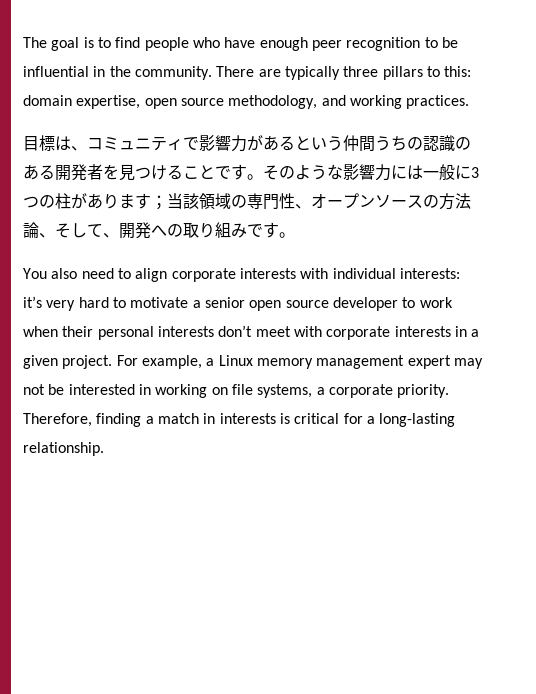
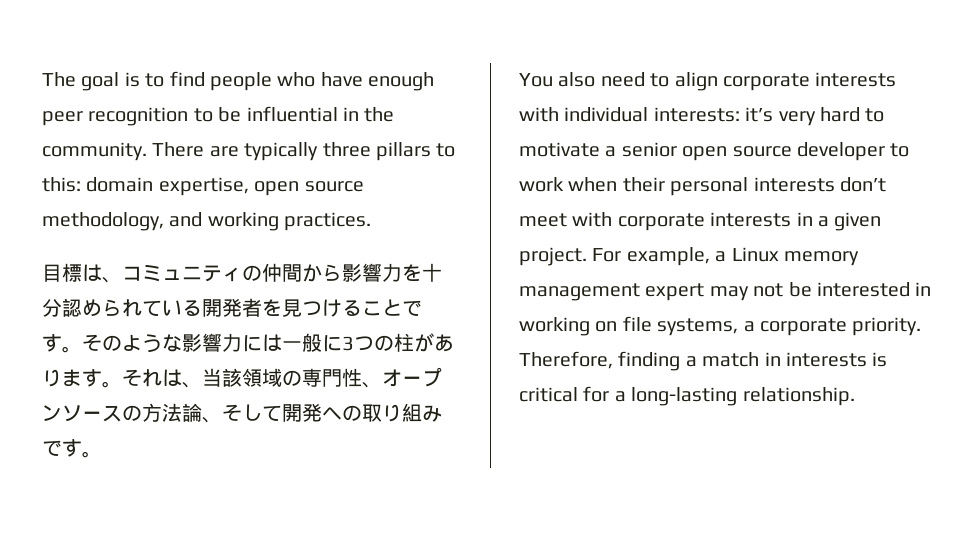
- 目標は、コミュニティで影響力があるという仲間うちの認識のある開発者を見つけることです。
+ 目標は、コミュニティの仲間から影響力を十分認められている開発者を見つけることです。
- そのような影響力には一般に3つの柱があります；当該領域の専門性、オープンソースの方法論、そして、開発への取り組みです。
+ そのような影響力には一般に3つの柱があります。それは、当該領域の専門性、オープンソースの方法論、そして開発への取り組みです。

